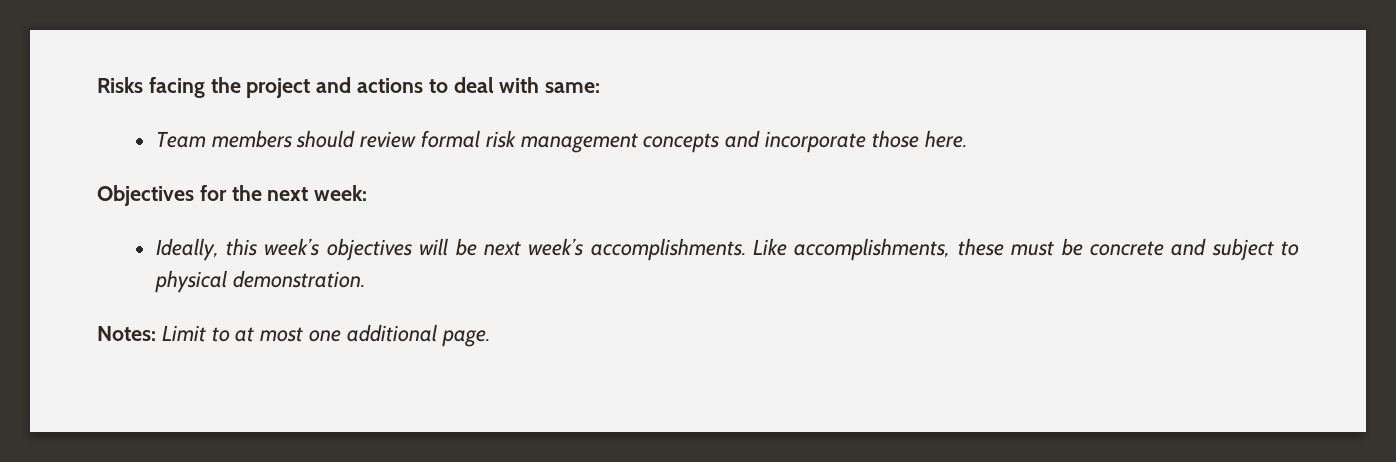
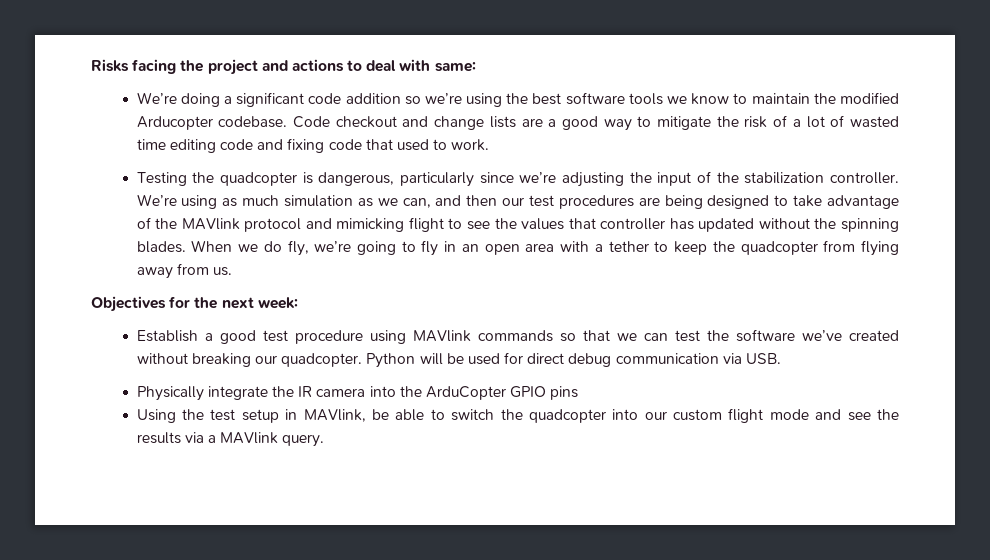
- Team members should review formal risk management concepts and incorporate those here.
+ We’re doing a significant code addition so we’re using the best software tools we know to maintain the modified Arducopter codebase. Code checkout and change lists are a good way to mitigate the risk of a lot of wasted time editing code and fixing code that used to work.
+ Testing the quadcopter is dangerous, particularly since we’re adjusting the input of the stabilization controller. We’re using as much simulation as we can, and then our test procedures are being designed to take advantage of the MAVlink protocol and mimicking flight to see the values that controller has updated without the spinning blades. When we do fly, we’re going to fly in an open area with a tether to keep the quadcopter from flying away from us.
- Ideally, this week’s objectives will be next week’s accomplishments. Like accomplishments, these must be concrete and subject to physical demonstration.
- Notes: Limit to at most one additional page.
+ Establish a good test procedure using MAVlink commands so that we can test the software we’ve created without breaking our quadcopter. Python will be used for direct debug communication via USB.
+ Physically integrate the IR camera into the ArduCopter GPIO pins
+ Using the test setup in MAVlink, be able to switch the quadcopter into our custom flight mode and see the results via a MAVlink query.

